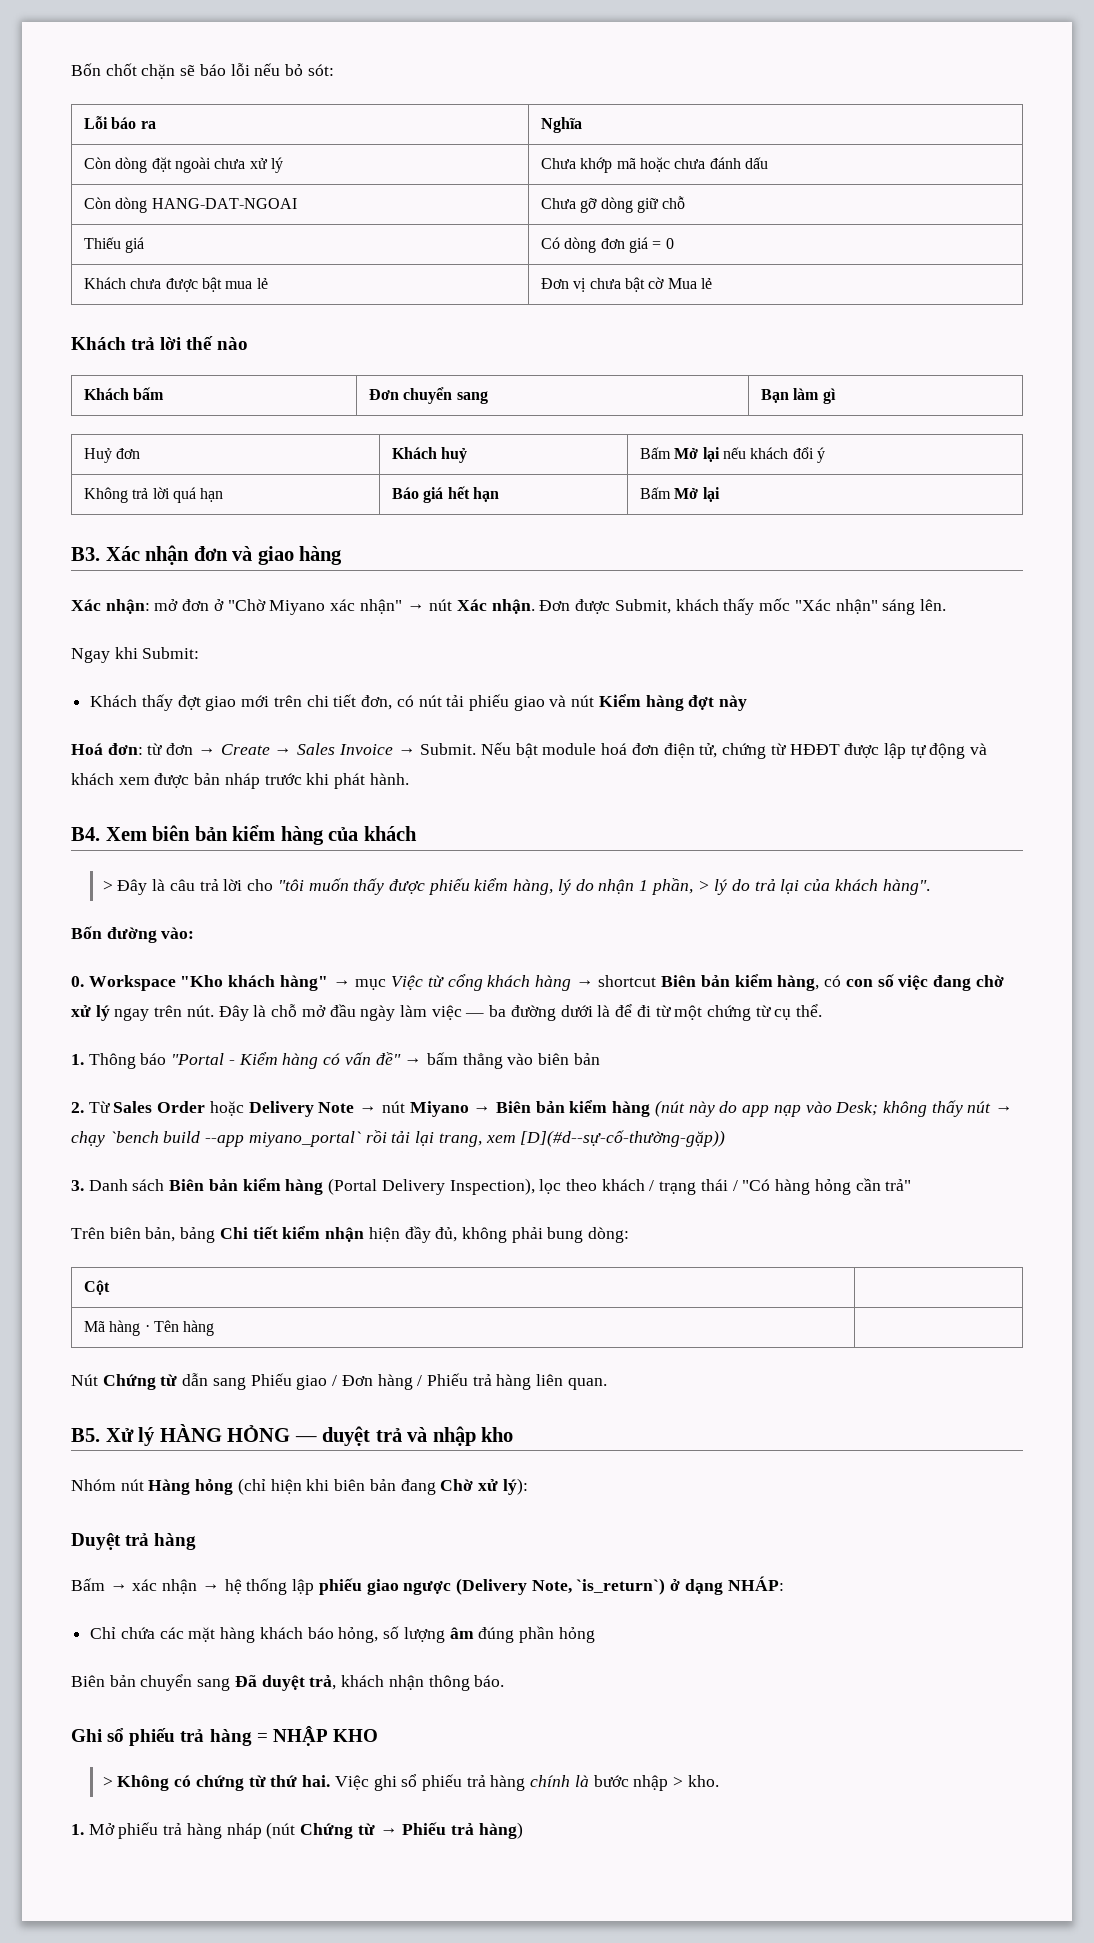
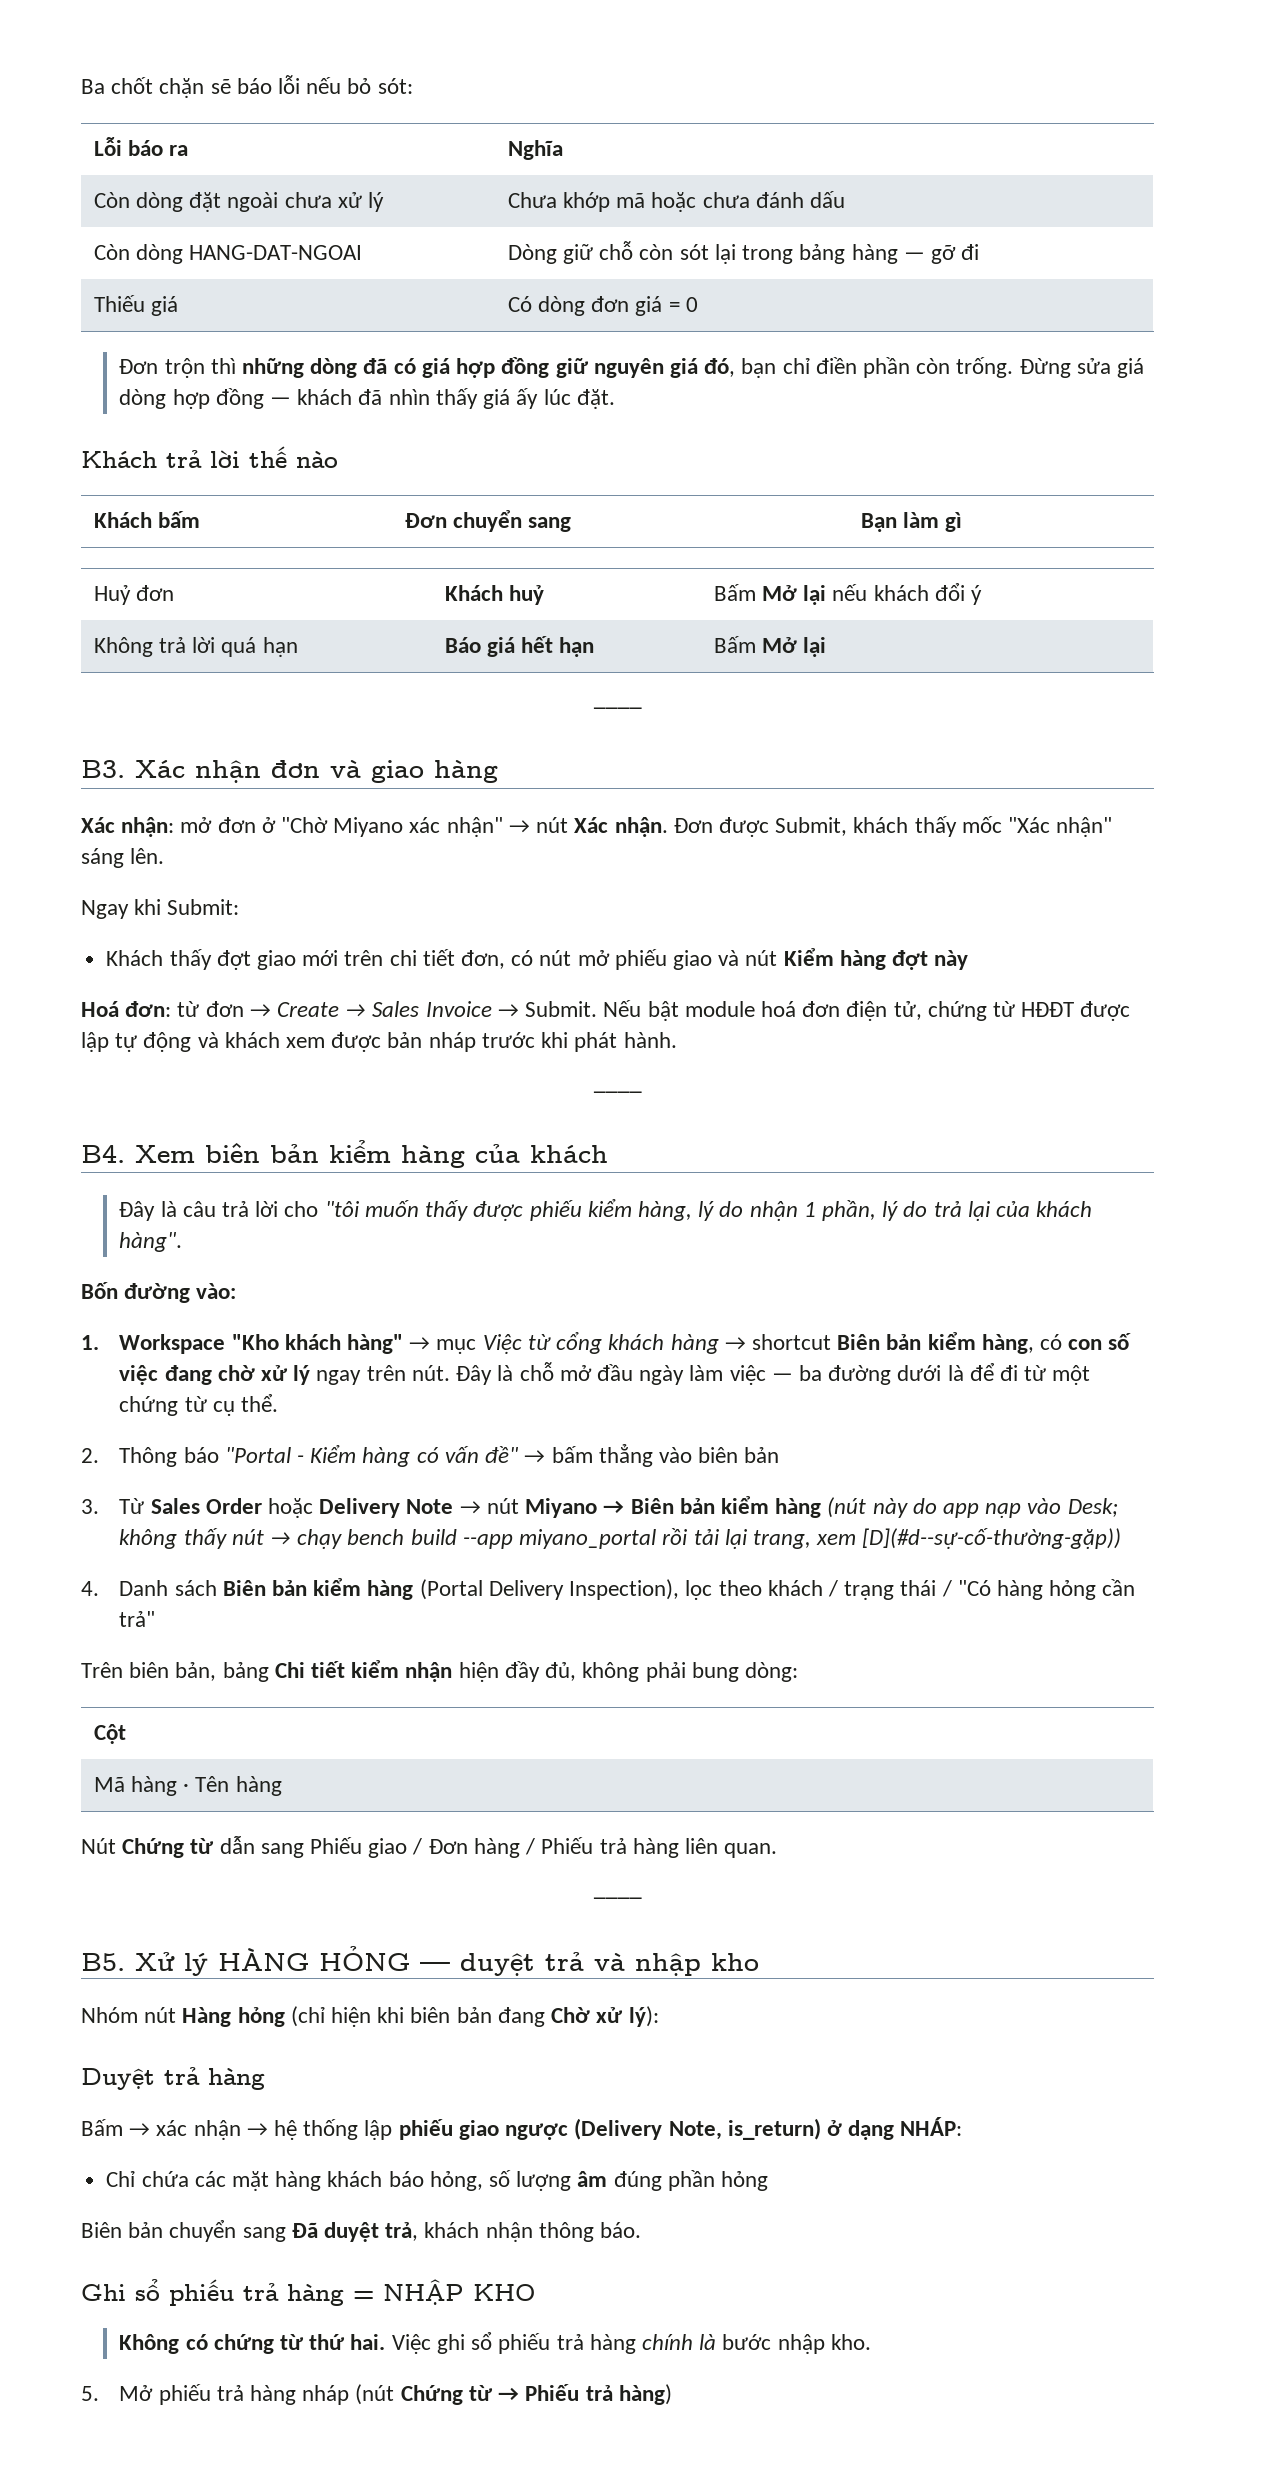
- Bốn chốt chặn sẽ báo lỗi nếu bỏ sót:
+ Ba chốt chặn sẽ báo lỗi nếu bỏ sót:
- Còn dòng HANG-DAT-NGOAI | Chưa gỡ dòng giữ chỗ
+ Còn dòng HANG-DAT-NGOAI | Dòng giữ chỗ còn sót lại trong bảng hàng — gỡ đi
- Khách chưa được bật mua lẻ | Đơn vị chưa bật cờ Mua lẻ
+ Đơn trộn thì những dòng đã có giá hợp đồng giữ nguyên giá đó, bạn chỉ điền phần còn trống. Đừng sửa giá dòng hợp đồng — khách đã nhìn thấy giá ấy lúc đặt.
  Không trả lời quá hạn | Báo giá hết hạn | Bấm Mở lại
+ ────
- Khách thấy đợt giao mới trên chi tiết đơn, có nút tải phiếu giao và nút Kiểm hàng đợt này
+ Khách thấy đợt giao mới trên chi tiết đơn, có nút mở phiếu giao và nút Kiểm hàng đợt này
  Nếu bật module hoá đơn điện tử, chứng từ HĐĐT được lập tự động và khách xem được bản nháp trước khi phát hành.
+ ────
- > Đây là câu trả lời cho "tôi muốn thấy được phiếu kiểm hàng, lý do nhận 1 phần, > lý do trả lại của khách hàng".
+ Đây là câu trả lời cho "tôi muốn thấy được phiếu kiểm hàng, lý do nhận 1 phần, lý do trả lại của khách hàng".
- 0. Workspace "Kho khách hàng" → mục Việc từ cổng khách hàng → shortcut Biên bản kiểm hàng, có con số việc đang chờ xử lý ngay trên nút.
+ 1. Workspace "Kho khách hàng" → mục Việc từ cổng khách hàng → shortcut Biên bản kiểm hàng, có con số việc đang chờ xử lý ngay trên nút.
- 1. Thông báo "Portal - Kiểm hàng có vấn đề" → bấm thẳng vào biên bản
+ 2. Thông báo "Portal - Kiểm hàng có vấn đề" → bấm thẳng vào biên bản
- 2. Từ Sales Order hoặc Delivery Note → nút Miyano → Biên bản kiểm hàng (nút này do app nạp vào Desk; không thấy nút → chạy `bench build --app miyano_portal` rồi tải lại trang, xem [D](#d--sự-cố-thường-gặp))
+ 3. Từ Sales Order hoặc Delivery Note → nút Miyano → Biên bản kiểm hàng (nút này do app nạp vào Desk; không thấy nút → chạy bench build --app miyano_portal rồi tải lại trang, xem [D](#d--sự-cố-thường-gặp))
- 3. Danh sách Biên bản kiểm hàng (Portal Delivery Inspection), lọc theo khách / trạng thái / "Có hàng hỏng cần trả"
+ 4. Danh sách Biên bản kiểm hàng (Portal Delivery Inspection), lọc theo khách / trạng thái / "Có hàng hỏng cần trả"
  Nút Chứng từ dẫn sang Phiếu giao / Đơn hàng / Phiếu trả hàng liên quan.
+ ────
- Bấm → xác nhận → hệ thống lập phiếu giao ngược (Delivery Note, `is_return`) ở dạng NHÁP:
+ Bấm → xác nhận → hệ thống lập phiếu giao ngược (Delivery Note, is_return) ở dạng NHÁP:
- > Không có chứng từ thứ hai.
+ Không có chứng từ thứ hai.
- Việc ghi sổ phiếu trả hàng chính là bước nhập > kho.
+ Việc ghi sổ phiếu trả hàng chính là bước nhập kho.
- 1. Mở phiếu trả hàng nháp (nút Chứng từ → Phiếu trả hàng)
+ 5. Mở phiếu trả hàng nháp (nút Chứng từ → Phiếu trả hàng)

